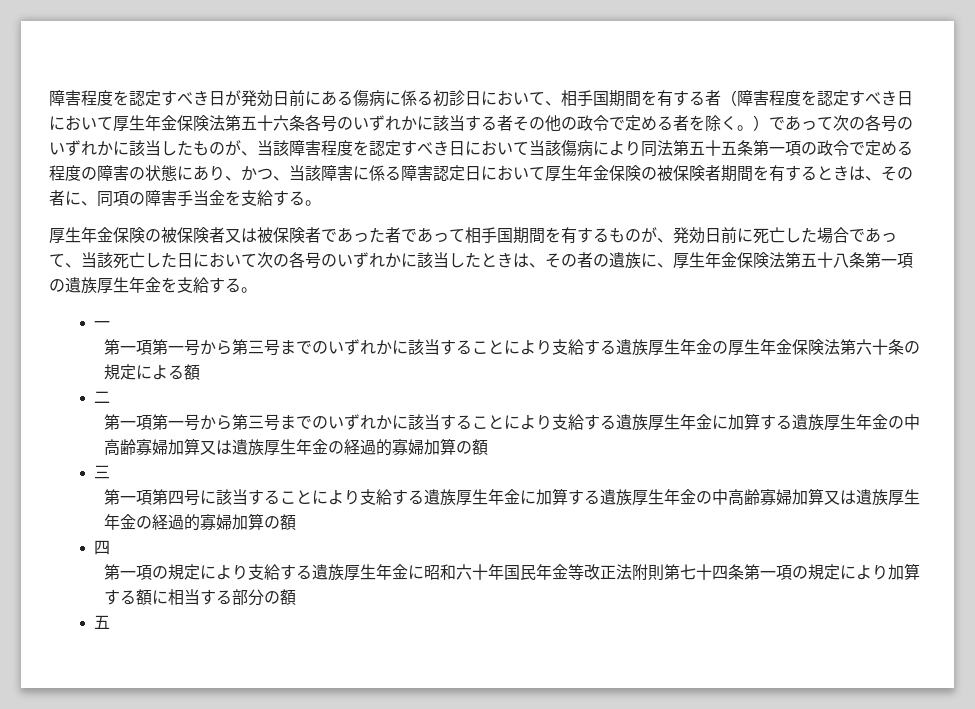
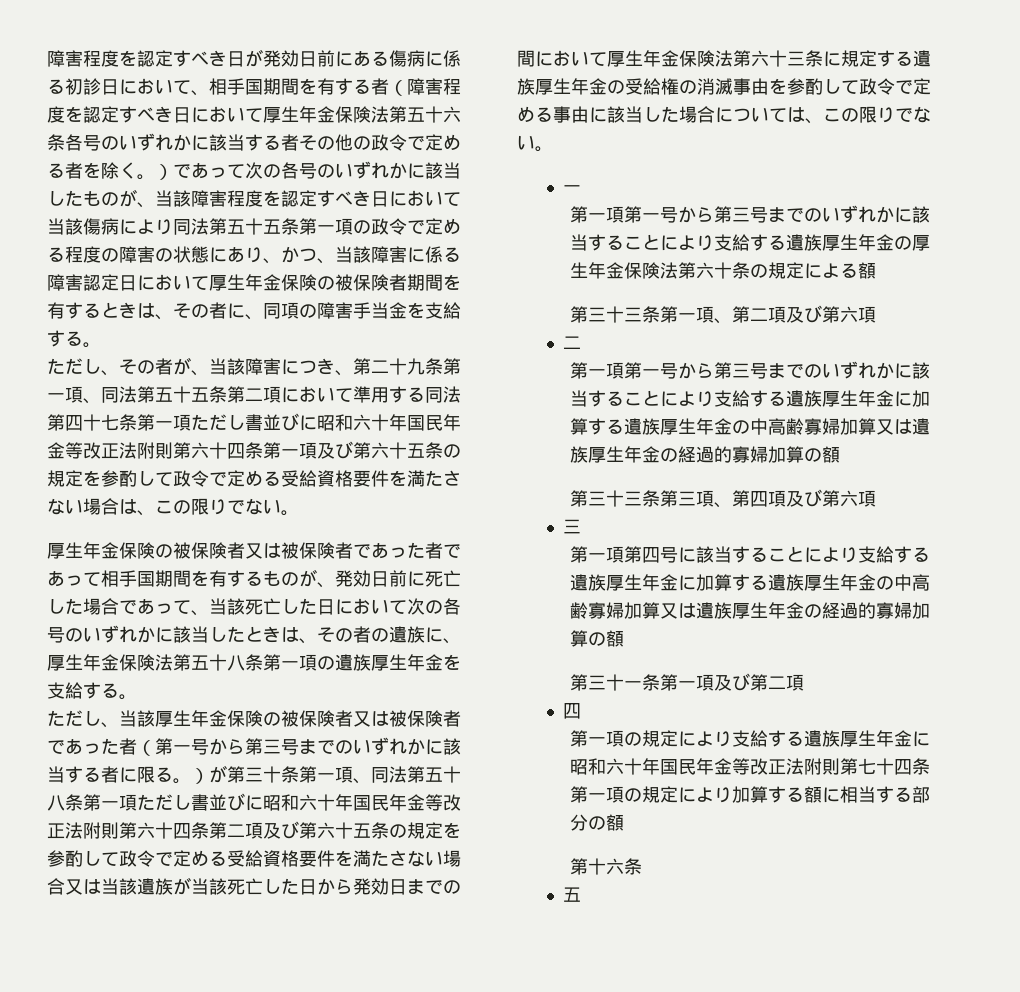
+ ただし、その者が、当該障害につき、第二十九条第一項、同法第五十五条第二項において準用する同法第四十七条第一項ただし書並びに昭和六十年国民年金等改正法附則第六十四条第一項及び第六十五条の規定を参酌して政令で定める受給資格要件を満たさない場合は、この限りでない。
+ ただし、当該厚生年金保険の被保険者又は被保険者であった者（第一号から第三号までのいずれかに該当する者に限る。）が第三十条第一項、同法第五十八条第一項ただし書並びに昭和六十年国民年金等改正法附則第六十四条第二項及び第六十五条の規定を参酌して政令で定める受給資格要件を満たさない場合又は当該遺族が当該死亡した日から発効日までの間において厚生年金保険法第六十三条に規定する遺族厚生年金の受給権の消滅事由を参酌して政令で定める事由に該当した場合については、この限りでない。
+ 第三十三条第一項、第二項及び第六項
+ 第三十三条第三項、第四項及び第六項
+ 第三十一条第一項及び第二項
+ 第十六条

